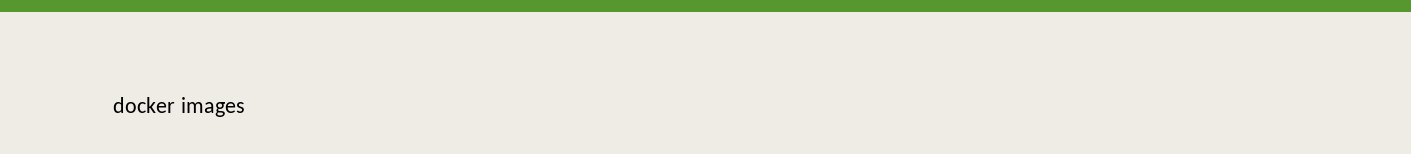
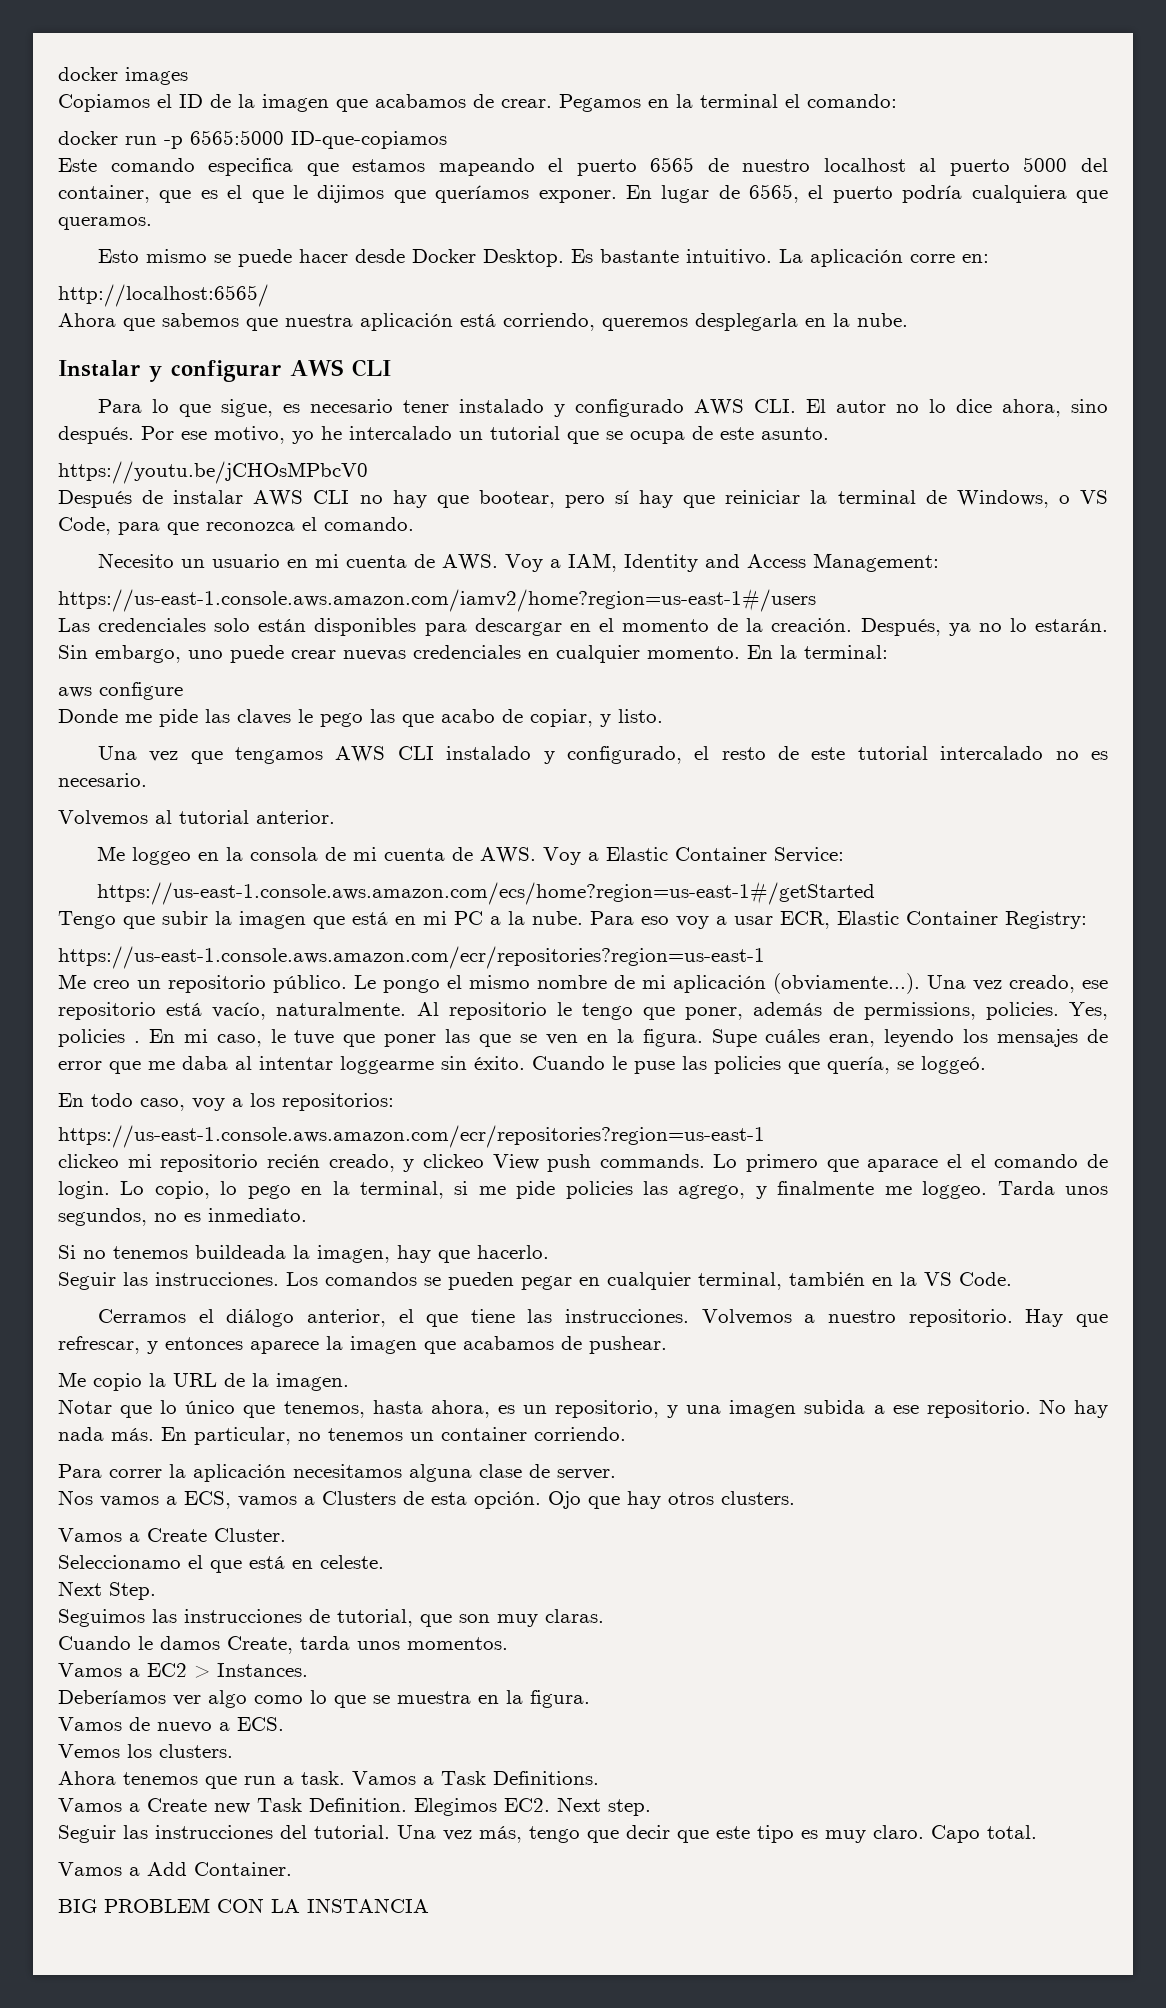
+ Copiamos el ID de la imagen que acabamos de crear. Pegamos en la terminal el comando:
+ docker run -p 6565:5000 ID-que-copiamos
+ Este comando especifica que estamos mapeando el puerto 6565 de nuestro localhost al puerto 5000 del container, que es el que le dijimos que queríamos exponer. En lugar de 6565, el puerto podría cualquiera que queramos.
+ Esto mismo se puede hacer desde Docker Desktop. Es bastante intuitivo. La aplicación corre en:
+ http://localhost:6565/
+ Ahora que sabemos que nuestra aplicación está corriendo, queremos desplegarla en la nube.
+ Instalar y configurar AWS CLI
+ Para lo que sigue, es necesario tener instalado y configurado AWS CLI. El autor no lo dice ahora, sino después. Por ese motivo, yo he intercalado un tutorial que se ocupa de este asunto.
+ https://youtu.be/jCHOsMPbcV0
+ Después de instalar AWS CLI no hay que bootear, pero sí hay que reiniciar la terminal de Windows, o VS Code, para que reconozca el comando.
+ Necesito un usuario en mi cuenta de AWS. Voy a IAM, Identity and Access Management:
+ https://us-east-1.console.aws.amazon.com/iamv2/home?region=us-east-1#/users
+ Las credenciales solo están disponibles para descargar en el momento de la creación. Después, ya no lo estarán. Sin embargo, uno puede crear nuevas credenciales en cualquier momento. En la terminal:
+ aws configure
+ Donde me pide las claves le pego las que acabo de copiar, y listo.
+ Una vez que tengamos AWS CLI instalado y configurado, el resto de este tutorial intercalado no es necesario.
+ Volvemos al tutorial anterior.
+ Me loggeo en la consola de mi cuenta de AWS. Voy a Elastic Container Service:
+ https://us-east-1.console.aws.amazon.com/ecs/home?region=us-east-1#/getStarted
+ Tengo que subir la imagen que está en mi PC a la nube. Para eso voy a usar ECR, Elastic Container Registry:
+ https://us-east-1.console.aws.amazon.com/ecr/repositories?region=us-east-1
+ Me creo un repositorio público. Le pongo el mismo nombre de mi aplicación (obviamente...). Una vez creado, ese repositorio está vacío, naturalmente. Al repositorio le tengo que poner, además de permissions, policies. Yes, policies . En mi caso, le tuve que poner las que se ven en la figura. Supe cuáles eran, leyendo los mensajes de error que me daba al intentar loggearme sin éxito. Cuando le puse las policies que quería, se loggeó.
+ En todo caso, voy a los repositorios:
+ https://us-east-1.console.aws.amazon.com/ecr/repositories?region=us-east-1
+ clickeo mi repositorio recién creado, y clickeo View push commands. Lo primero que aparace el el comando de login. Lo copio, lo pego en la terminal, si me pide policies las agrego, y finalmente me loggeo. Tarda unos segundos, no es inmediato.
+ Si no tenemos buildeada la imagen, hay que hacerlo.
+ Seguir las instrucciones. Los comandos se pueden pegar en cualquier terminal, también en la VS Code.
+ Cerramos el diálogo anterior, el que tiene las instrucciones. Volvemos a nuestro repositorio. Hay que refrescar, y entonces aparece la imagen que acabamos de pushear.
+ Me copio la URL de la imagen.
+ Notar que lo único que tenemos, hasta ahora, es un repositorio, y una imagen subida a ese repositorio. No hay nada más. En particular, no tenemos un container corriendo.
+ Para correr la aplicación necesitamos alguna clase de server.
+ Nos vamos a ECS, vamos a Clusters de esta opción. Ojo que hay otros clusters.
+ Vamos a Create Cluster.
+ Seleccionamo el que está en celeste.
+ Next Step.
+ Seguimos las instrucciones de tutorial, que son muy claras.
+ Cuando le damos Create, tarda unos momentos.
+ Vamos a EC2 > Instances.
+ Deberíamos ver algo como lo que se muestra en la figura.
+ Vamos de nuevo a ECS.
+ Vemos los clusters.
+ Ahora tenemos que run a task. Vamos a Task Definitions.
+ Vamos a Create new Task Definition. Elegimos EC2. Next step.
+ Seguir las instrucciones del tutorial. Una vez más, tengo que decir que este tipo es muy claro. Capo total.
+ Vamos a Add Container.
+ BIG PROBLEM CON LA INSTANCIA

